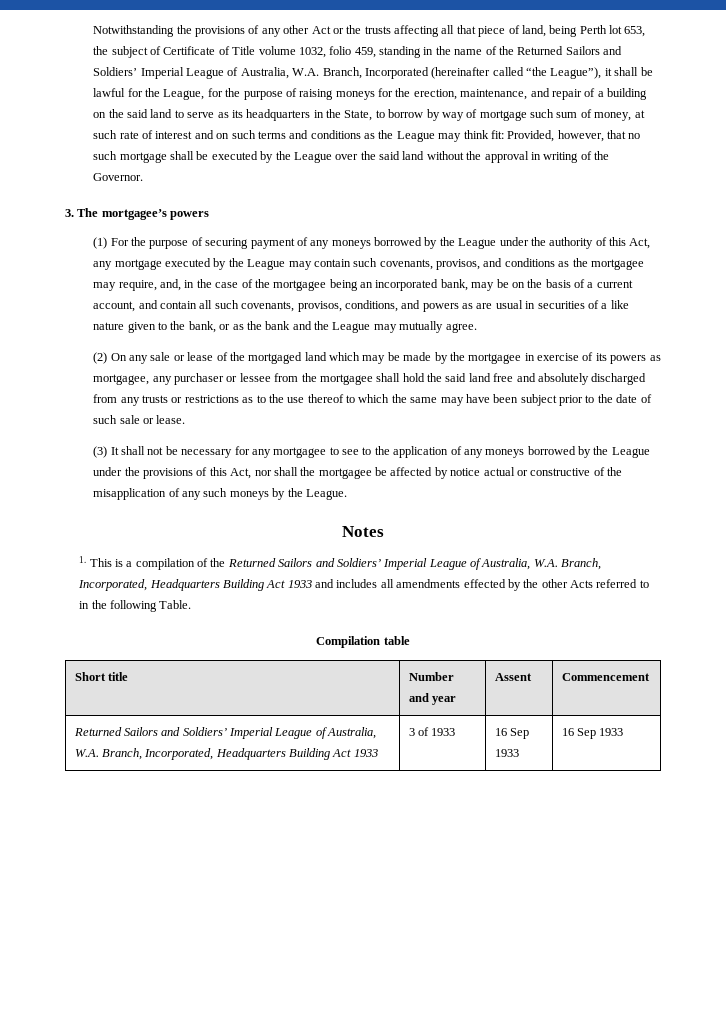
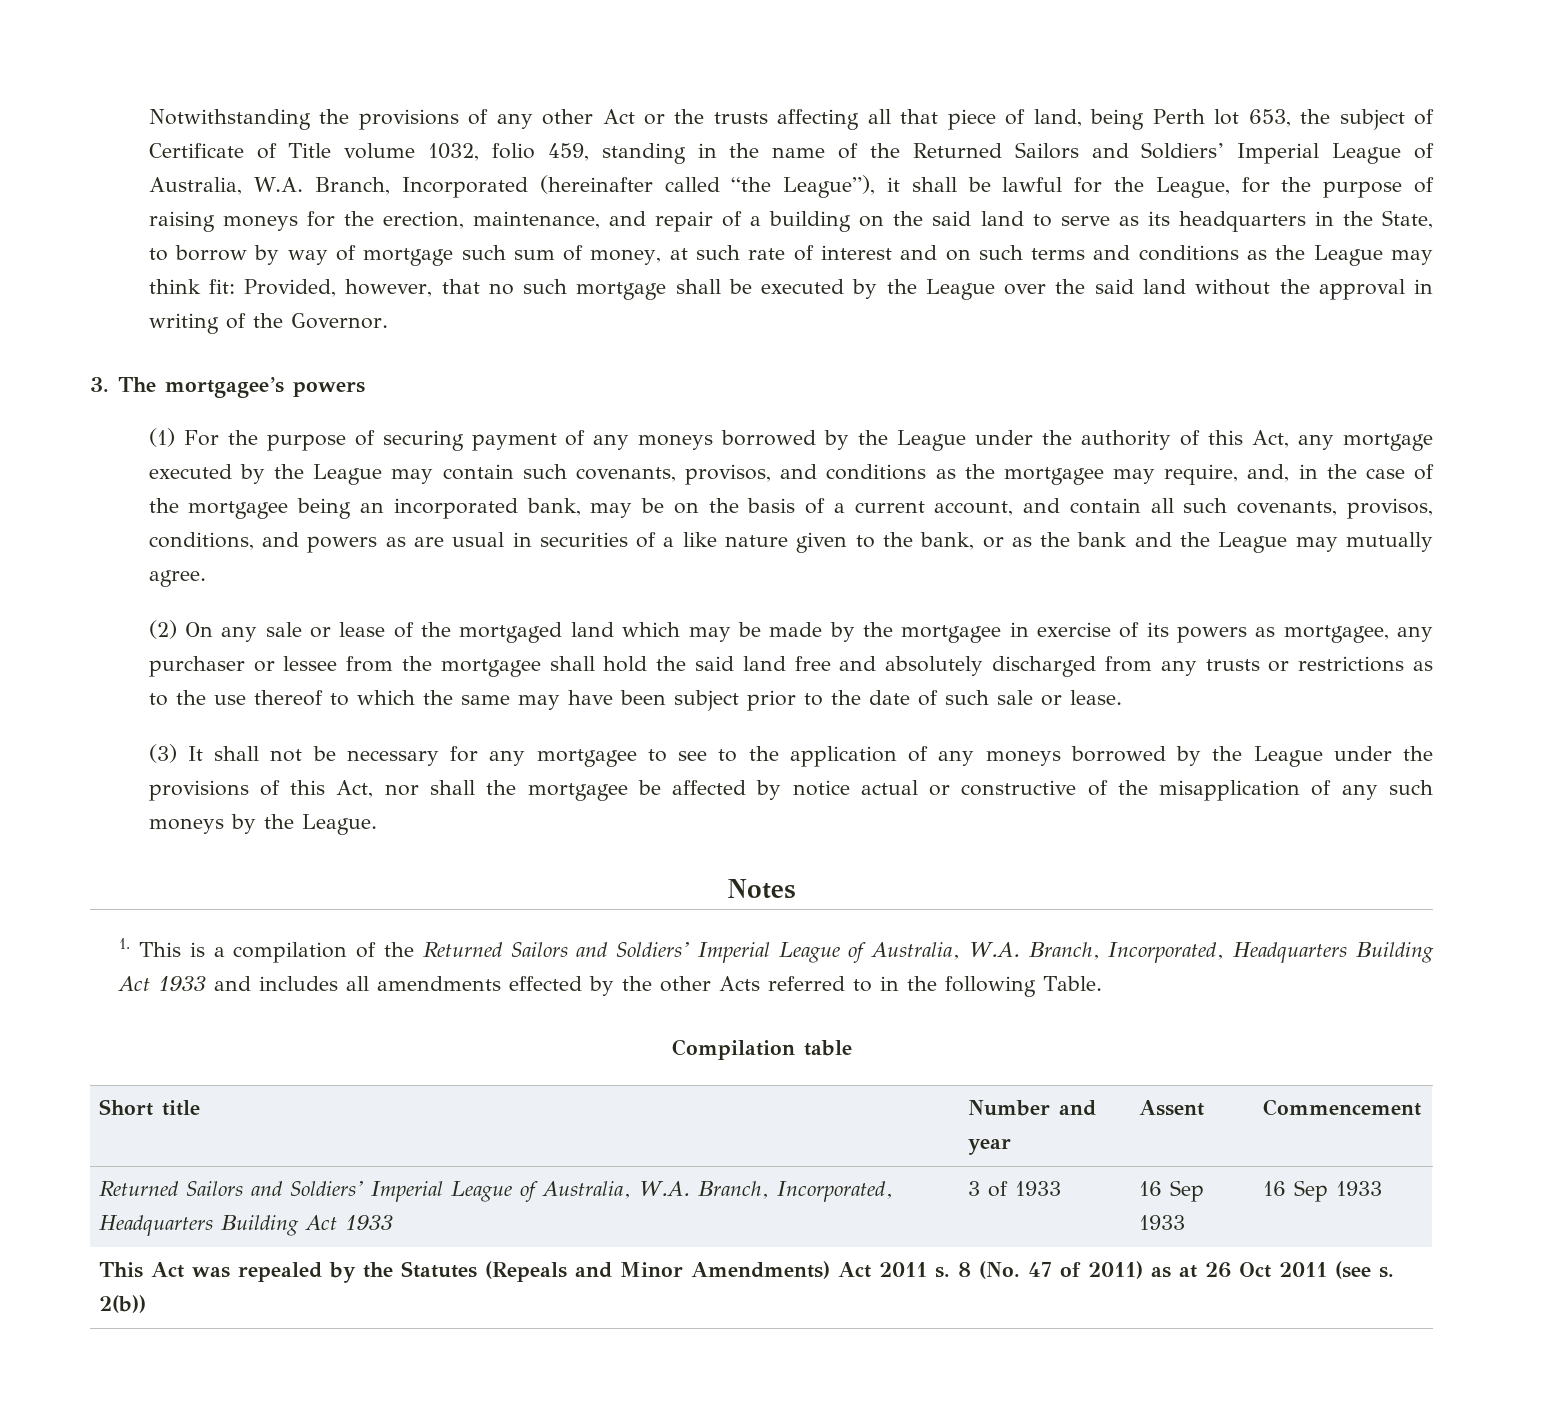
+ This Act was repealed by the Statutes (Repeals and Minor Amendments) Act 2011 s. 8 (No. 47 of 2011) as at 26 Oct 2011 (see s. 2(b))

